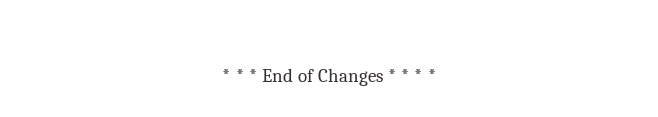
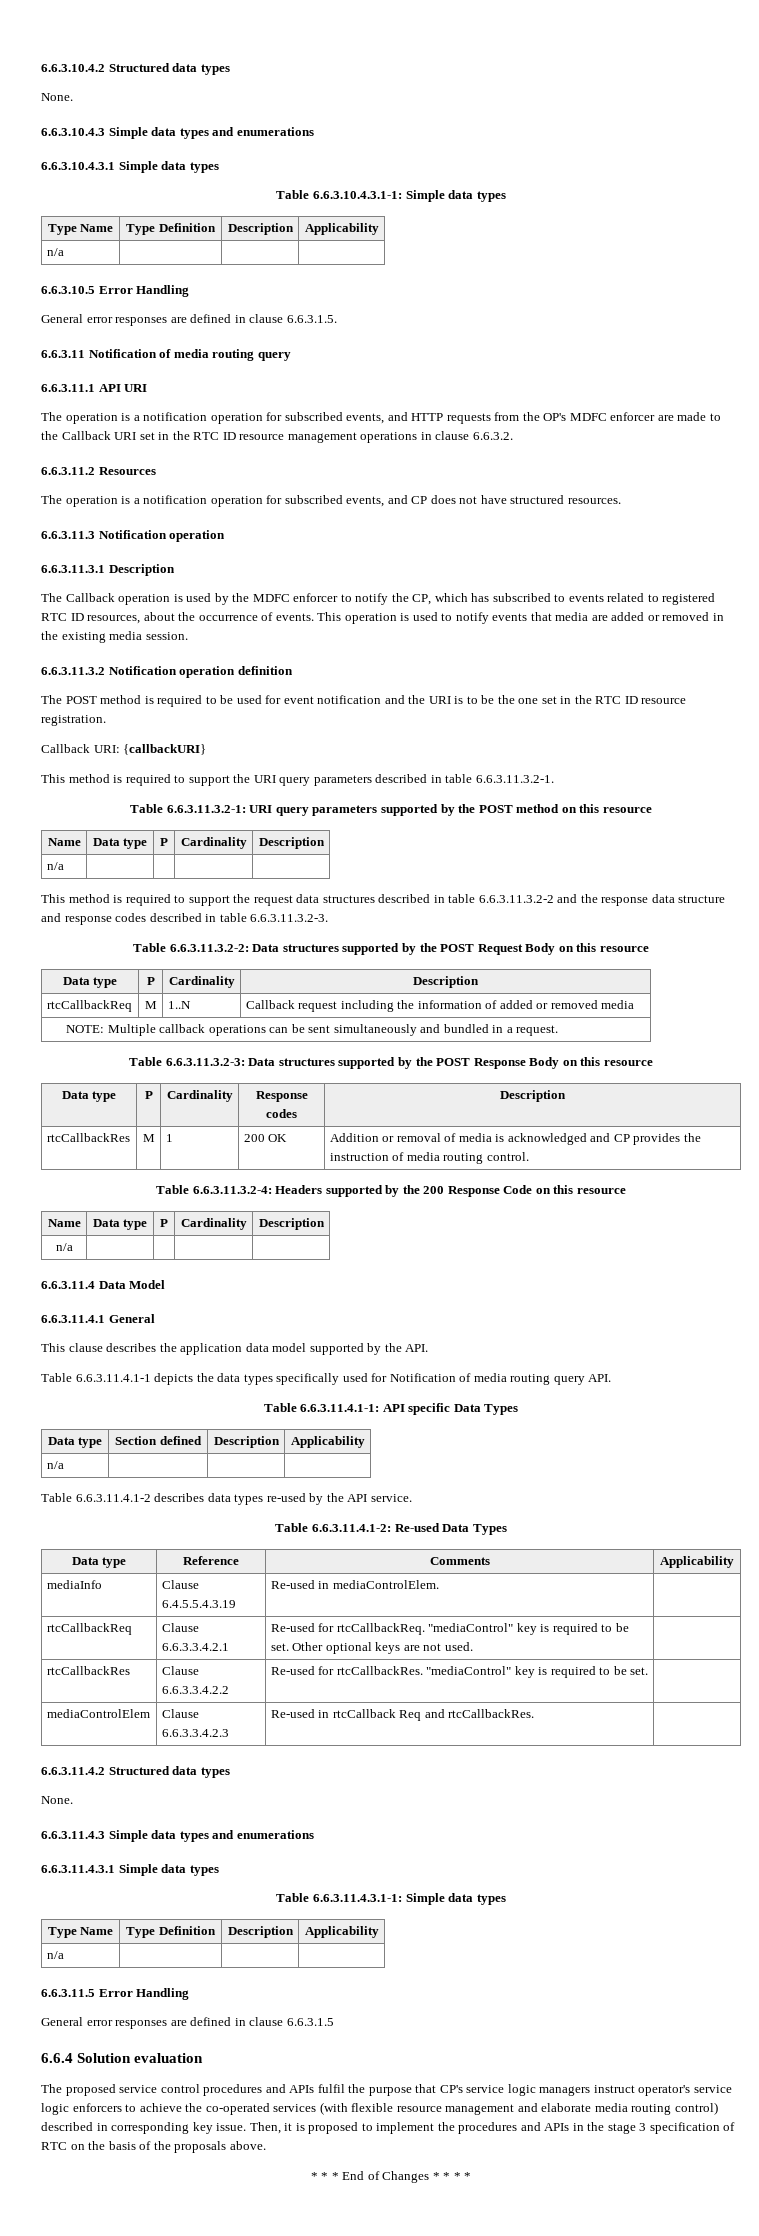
+ 6.6.3.10.4.2 Structured data types
+ None.
+ 6.6.3.10.4.3 Simple data types and enumerations
+ 6.6.3.10.4.3.1 Simple data types
+ Table 6.6.3.10.4.3.1-1: Simple data types
+ Type Name | Type Definition | Description | Applicability
+ n/a | | |
+ 6.6.3.10.5 Error Handling
+ General error responses are defined in clause 6.6.3.1.5.
+ 6.6.3.11 Notification of media routing query
+ 6.6.3.11.1 API URI
+ The operation is a notification operation for subscribed events, and HTTP requests from the OP's MDFC enforcer are made to the Callback URI set in the RTC ID resource management operations in clause 6.6.3.2.
+ 6.6.3.11.2 Resources
+ The operation is a notification operation for subscribed events, and CP does not have structured resources.
+ 6.6.3.11.3 Notification operation
+ 6.6.3.11.3.1 Description
+ The Callback operation is used by the MDFC enforcer to notify the CP, which has subscribed to events related to registered RTC ID resources, about the occurrence of events. This operation is used to notify events that media are added or removed in the existing media session.
+ 6.6.3.11.3.2 Notification operation definition
+ The POST method is required to be used for event notification and the URI is to be the one set in the RTC ID resource registration.
+ Callback URI: {callbackURI}
+ This method is required to support the URI query parameters described in table 6.6.3.11.3.2-1.
+ Table 6.6.3.11.3.2-1: URI query parameters supported by the POST method on this resource
+ Name | Data type | P | Cardinality | Description
+ n/a | | | |
+ This method is required to support the request data structures described in table 6.6.3.11.3.2-2 and the response data structure and response codes described in table 6.6.3.11.3.2-3.
+ Table 6.6.3.11.3.2-2: Data structures supported by the POST Request Body on this resource
+ Data type | P | Cardinality | Description
+ rtcCallbackReq | M | 1..N | Callback request including the information of added or removed media
+ NOTE: Multiple callback operations can be sent simultaneously and bundled in a request.
+ Table 6.6.3.11.3.2-3: Data structures supported by the POST Response Body on this resource
+ Data type | P | Cardinality | Response codes | Description
+ rtcCallbackRes | M | 1 | 200 OK | Addition or removal of media is acknowledged and CP provides the instruction of media routing control.
+ Table 6.6.3.11.3.2-4: Headers supported by the 200 Response Code on this resource
+ Name | Data type | P | Cardinality | Description
+ n/a | | | |
+ 6.6.3.11.4 Data Model
+ 6.6.3.11.4.1 General
+ This clause describes the application data model supported by the API.
+ Table 6.6.3.11.4.1-1 depicts the data types specifically used for Notification of media routing query API.
+ Table 6.6.3.11.4.1-1: API specific Data Types
+ Data type | Section defined | Description | Applicability
+ n/a | | |
+ Table 6.6.3.11.4.1-2 describes data types re-used by the API service.
+ Table 6.6.3.11.4.1-2: Re-used Data Types
+ Data type | Reference | Comments | Applicability
+ mediaInfo | Clause 6.4.5.5.4.3.19 | Re-used in mediaControlElem. |
+ rtcCallbackReq | Clause 6.6.3.3.4.2.1 | Re-used for rtcCallbackReq. "mediaControl" key is required to be set. Other optional keys are not used. |
+ rtcCallbackRes | Clause 6.6.3.3.4.2.2 | Re-used for rtcCallbackRes. "mediaControl" key is required to be set. |
+ mediaControlElem | Clause 6.6.3.3.4.2.3 | Re-used in rtcCallback Req and rtcCallbackRes. |
+ 6.6.3.11.4.2 Structured data types
+ None.
+ 6.6.3.11.4.3 Simple data types and enumerations
+ 6.6.3.11.4.3.1 Simple data types
+ Table 6.6.3.11.4.3.1-1: Simple data types
+ Type Name | Type Definition | Description | Applicability
+ n/a | | |
+ 6.6.3.11.5 Error Handling
+ General error responses are defined in clause 6.6.3.1.5
+ 6.6.4 Solution evaluation
+ The proposed service control procedures and APIs fulfil the purpose that CP's service logic managers instruct operator's service logic enforcers to achieve the co-operated services (with flexible resource management and elaborate media routing control) described in corresponding key issue. Then, it is proposed to implement the procedures and APIs in the stage 3 specification of RTC on the basis of the proposals above.

